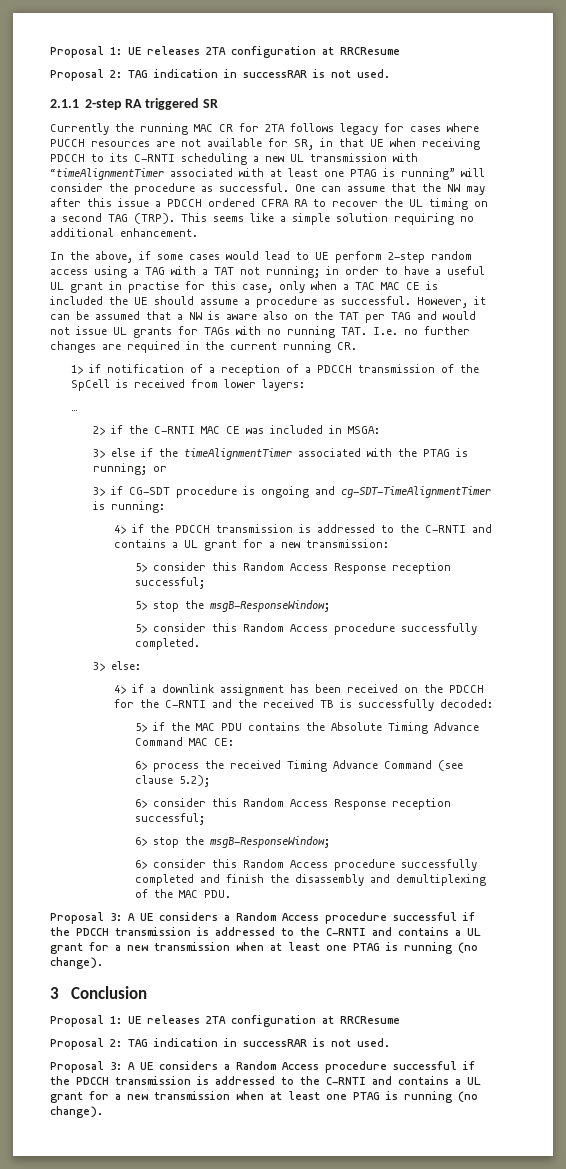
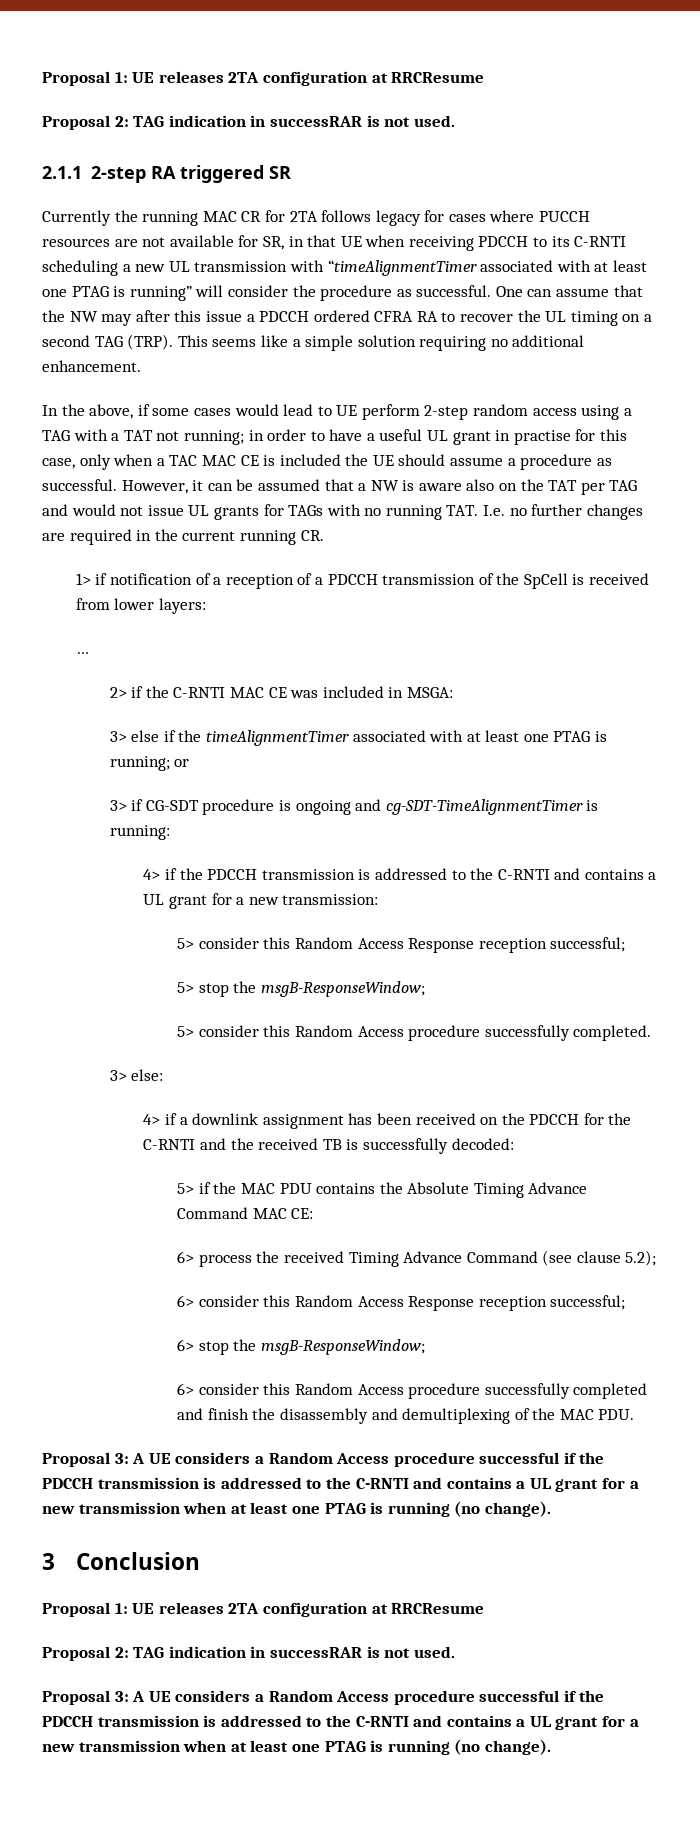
- 3> else if the timeAlignmentTimer associated with the PTAG is running; or
+ 3> else if the timeAlignmentTimer associated with at least one PTAG is running; or

